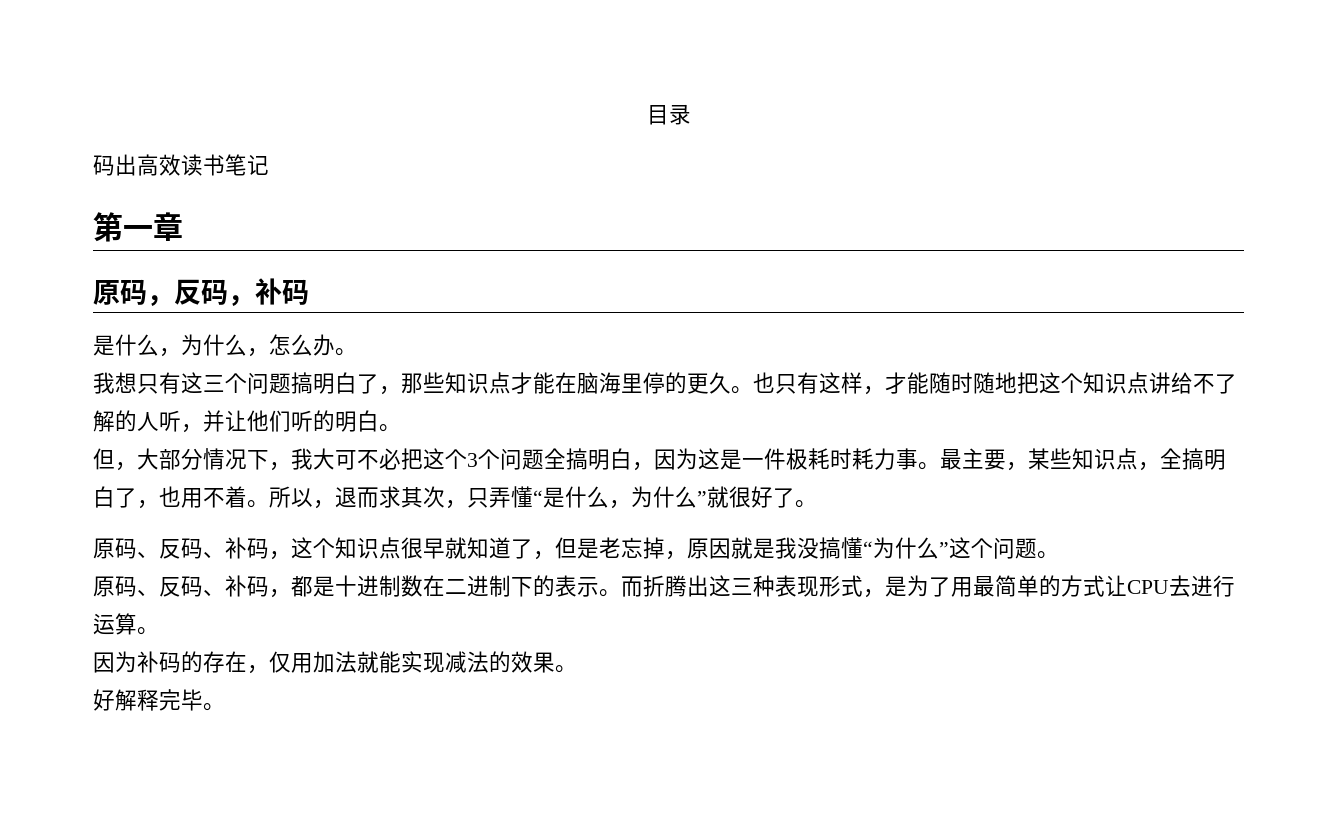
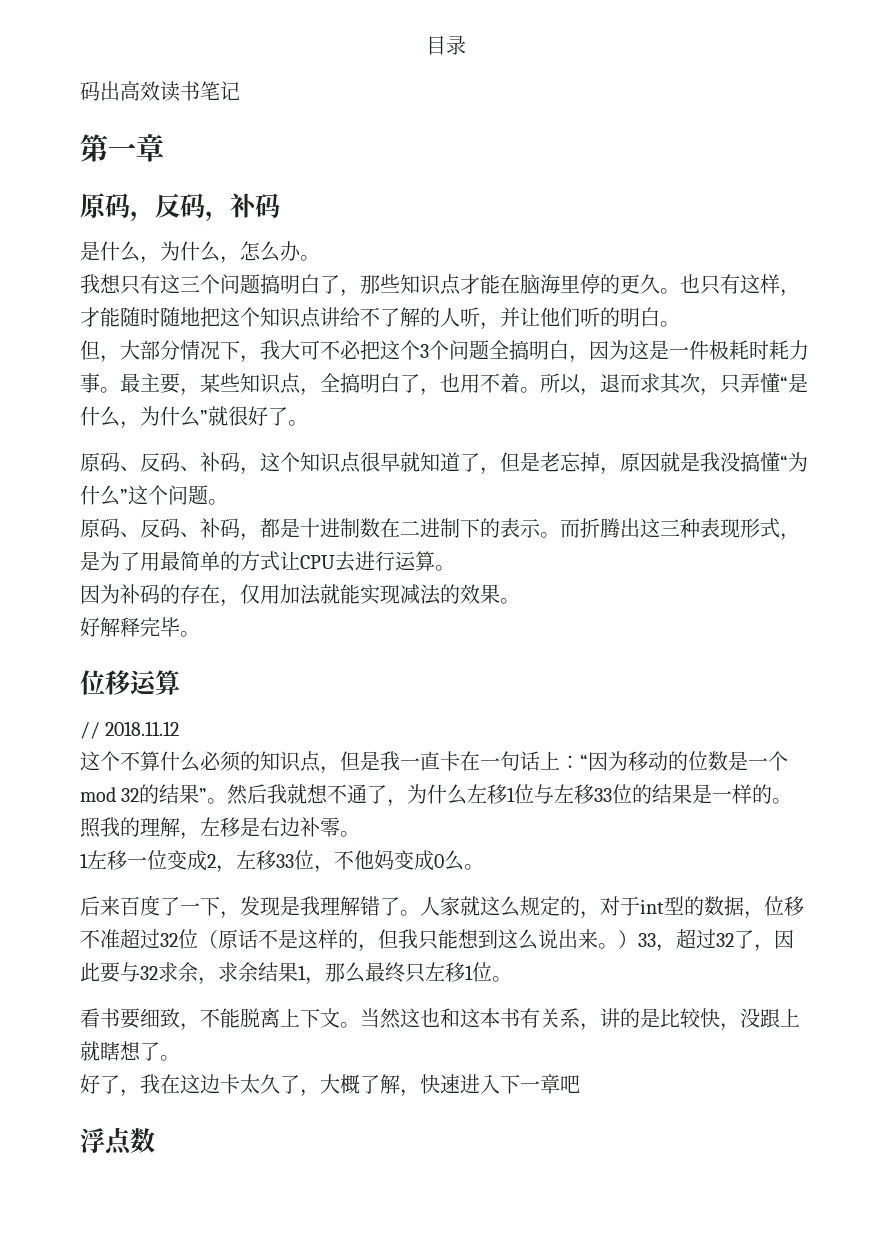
+ 位移运算
+ // 2018.11.12
+ 这个不算什么必须的知识点，但是我一直卡在一句话上：“因为移动的位数是一个mod 32的结果”。然后我就想不通了，为什么左移1位与左移33位的结果是一样的。照我的理解，左移是右边补零。
+ 1左移一位变成2，左移33位，不他妈变成0么。
+ 后来百度了一下，发现是我理解错了。人家就这么规定的，对于int型的数据，位移不准超过32位（原话不是这样的，但我只能想到这么说出来。）33，超过32了，因此要与32求余，求余结果1，那么最终只左移1位。
+ 看书要细致，不能脱离上下文。当然这也和这本书有关系，讲的是比较快，没跟上就瞎想了。
+ 好了，我在这边卡太久了，大概了解，快速进入下一章吧
+ 浮点数

